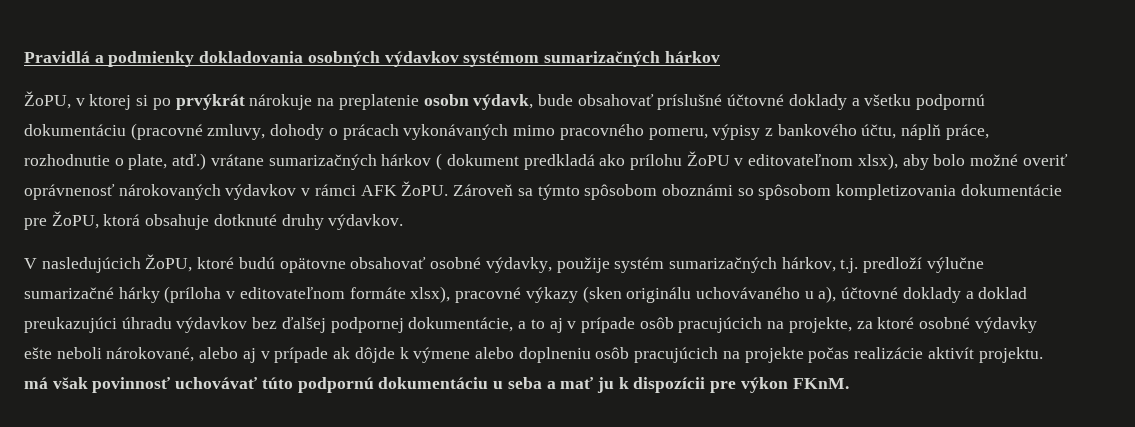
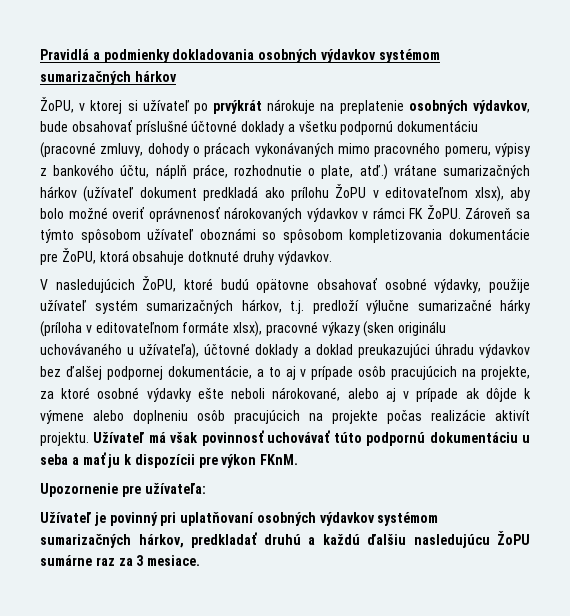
- ŽoPU, v ktorej si po prvýkrát nárokuje na preplatenie osobn výdavk, bude obsahovať príslušné účtovné doklady a všetku podpornú dokumentáciu (pracovné zmluvy, dohody o prácach vykonávaných mimo pracovného pomeru, výpisy z bankového účtu, náplň práce, rozhodnutie o plate, atď.) vrátane sumarizačných hárkov ( dokument predkladá ako prílohu ŽoPU v editovateľnom xlsx), aby bolo možné overiť oprávnenosť nárokovaných výdavkov v rámci AFK ŽoPU.
+ ŽoPU, v ktorej si užívateľ po prvýkrát nárokuje na preplatenie osobných výdavkov, bude obsahovať príslušné účtovné doklady a všetku podpornú dokumentáciu (pracovné zmluvy, dohody o prácach vykonávaných mimo pracovného pomeru, výpisy z bankového účtu, náplň práce, rozhodnutie o plate, atď.) vrátane sumarizačných hárkov (užívateľ dokument predkladá ako prílohu ŽoPU v editovateľnom xlsx), aby bolo možné overiť oprávnenosť nárokovaných výdavkov v rámci FK ŽoPU.
- Zároveň sa týmto spôsobom oboznámi so spôsobom kompletizovania dokumentácie pre ŽoPU, ktorá obsahuje dotknuté druhy výdavkov.
+ Zároveň sa týmto spôsobom užívateľ oboznámi so spôsobom kompletizovania dokumentácie pre ŽoPU, ktorá obsahuje dotknuté druhy výdavkov.
- V nasledujúcich ŽoPU, ktoré budú opätovne obsahovať osobné výdavky, použije systém sumarizačných hárkov, t.j. predloží výlučne sumarizačné hárky (príloha v editovateľnom formáte xlsx), pracovné výkazy (sken originálu uchovávaného u a), účtovné doklady a doklad preukazujúci úhradu výdavkov bez ďalšej podpornej dokumentácie, a to aj v prípade osôb pracujúcich na projekte, za ktoré osobné výdavky ešte neboli nárokované, alebo aj v prípade ak dôjde k výmene alebo doplneniu osôb pracujúcich na projekte počas realizácie aktivít projektu. má však povinnosť uchovávať túto podpornú dokumentáciu u seba a mať ju k dispozícii pre výkon FKnM.
+ V nasledujúcich ŽoPU, ktoré budú opätovne obsahovať osobné výdavky, použije užívateľ systém sumarizačných hárkov, t.j. predloží výlučne sumarizačné hárky (príloha v editovateľnom formáte xlsx), pracovné výkazy (sken originálu uchovávaného u užívateľa), účtovné doklady a doklad preukazujúci úhradu výdavkov bez ďalšej podpornej dokumentácie, a to aj v prípade osôb pracujúcich na projekte, za ktoré osobné výdavky ešte neboli nárokované, alebo aj v prípade ak dôjde k výmene alebo doplneniu osôb pracujúcich na projekte počas realizácie aktivít projektu. Užívateľ má však povinnosť uchovávať túto podpornú dokumentáciu u seba a mať ju k dispozícii pre výkon FKnM.
+ Upozornenie pre užívateľa:
+ Užívateľ je povinný pri uplatňovaní osobných výdavkov systémom sumarizačných hárkov, predkladať druhú a každú ďalšiu nasledujúcu ŽoPU sumárne raz za 3 mesiace.

